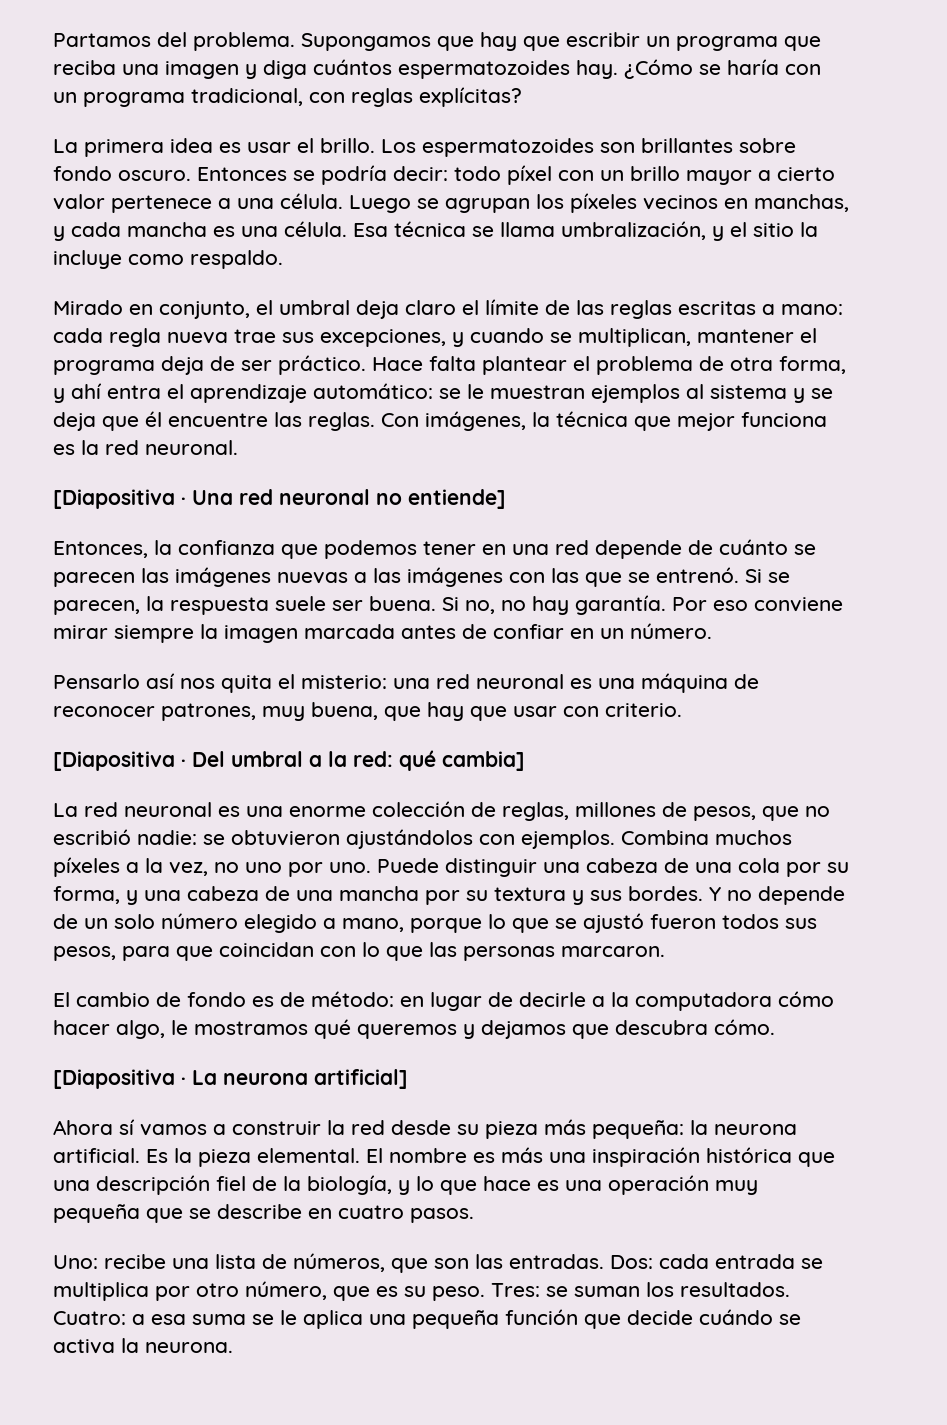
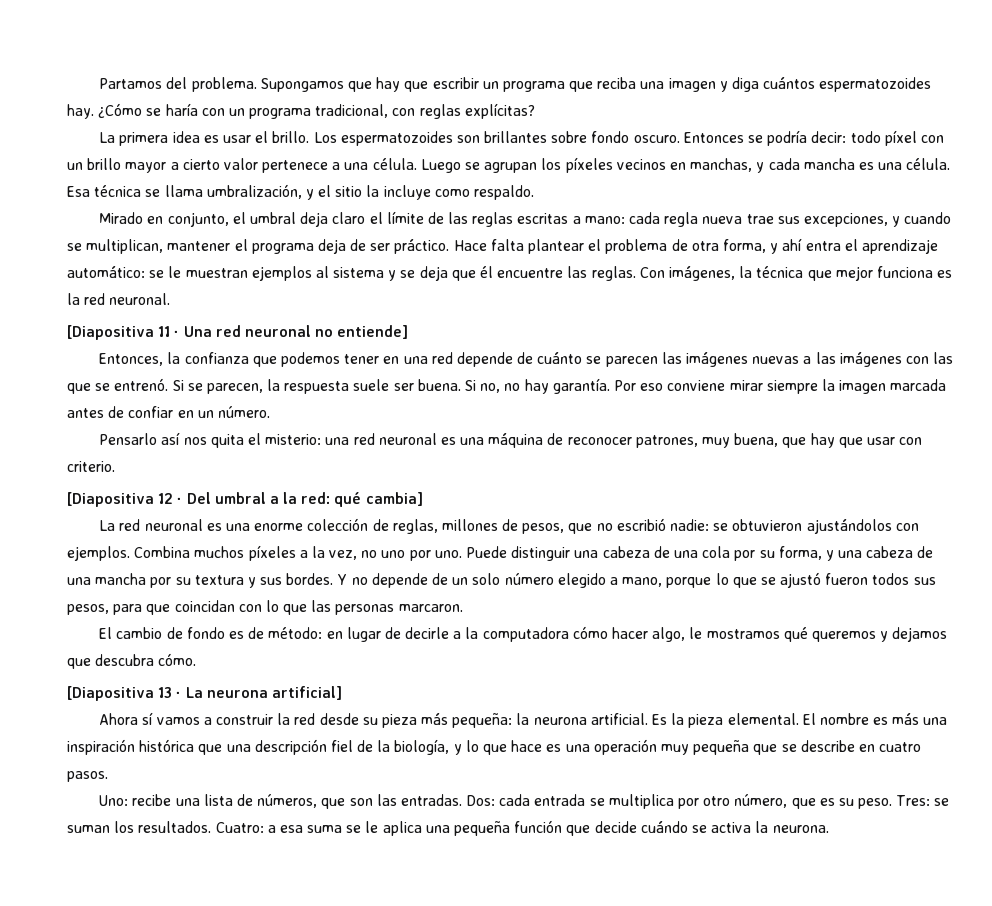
- [Diapositiva · Una red neuronal no entiende]
+ [Diapositiva 11 · Una red neuronal no entiende]
- [Diapositiva · Del umbral a la red: qué cambia]
+ [Diapositiva 12 · Del umbral a la red: qué cambia]
- [Diapositiva · La neurona artificial]
+ [Diapositiva 13 · La neurona artificial]

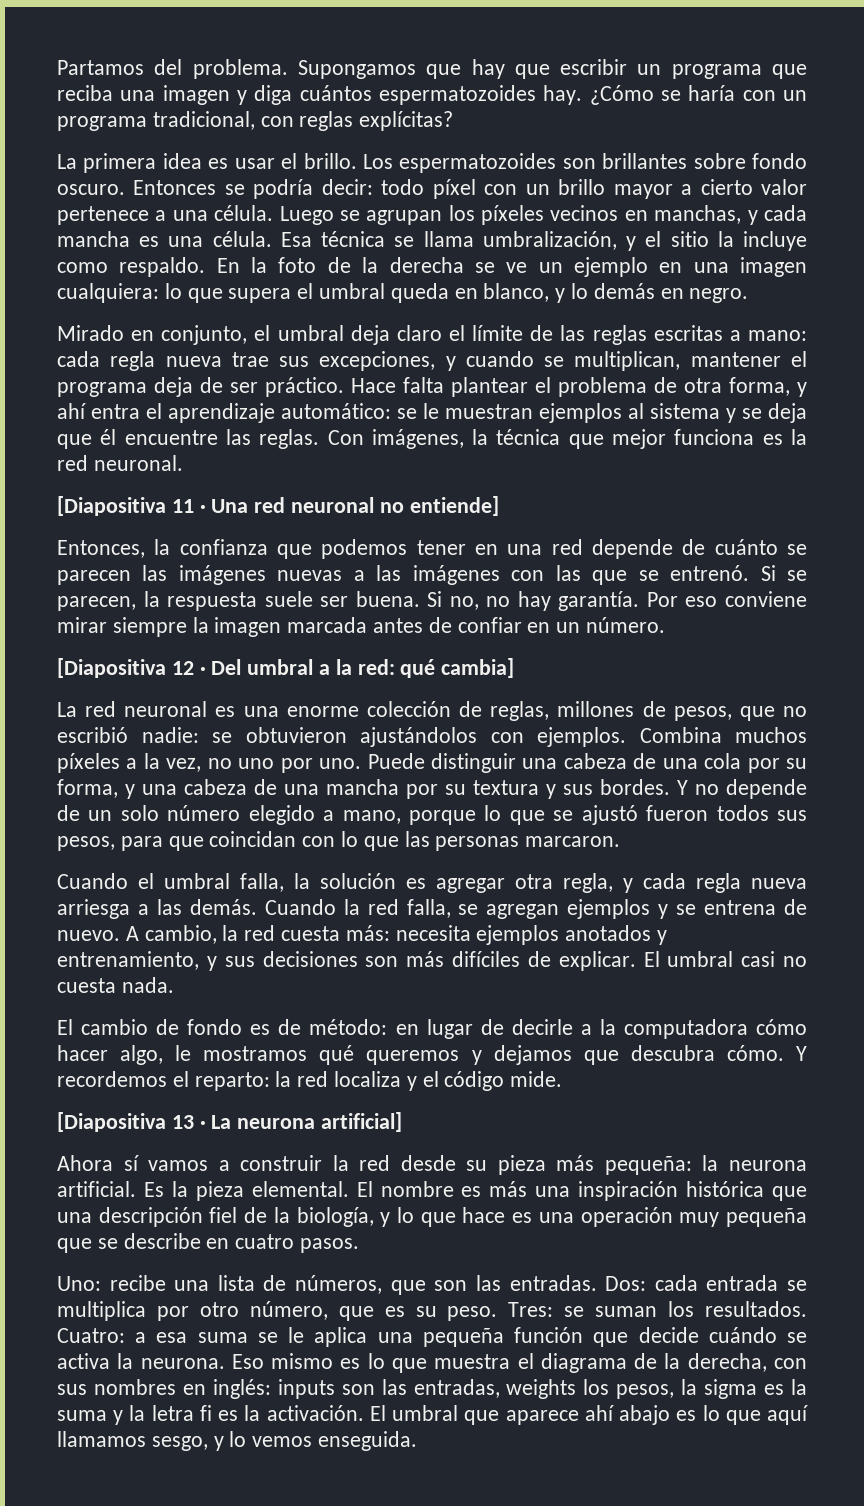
+ En la foto de la derecha se ve un ejemplo en una imagen cualquiera: lo que supera el umbral queda en blanco, y lo demás en negro.
- Pensarlo así nos quita el misterio: una red neuronal es una máquina de reconocer patrones, muy buena, que hay que usar con criterio.
+ Cuando el umbral falla, la solución es agregar otra regla, y cada regla nueva arriesga a las demás. Cuando la red falla, se agregan ejemplos y se entrena de nuevo. A cambio, la red cuesta más: necesita ejemplos anotados y entrenamiento, y sus decisiones son más difíciles de explicar. El umbral casi no cuesta nada.
+ Y recordemos el reparto: la red localiza y el código mide.
+ Eso mismo es lo que muestra el diagrama de la derecha, con sus nombres en inglés: inputs son las entradas, weights los pesos, la sigma es la suma y la letra fi es la activación. El umbral que aparece ahí abajo es lo que aquí llamamos sesgo, y lo vemos enseguida.

